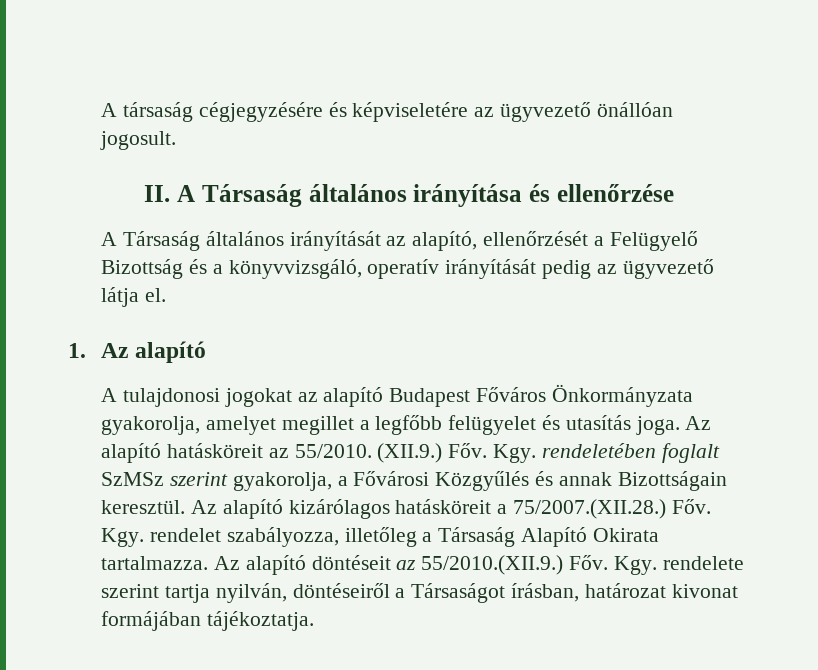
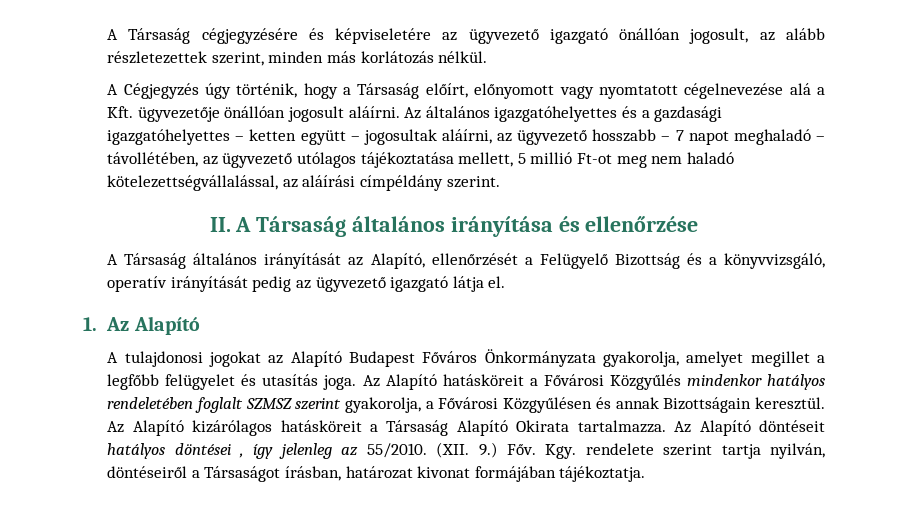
- A társaság cégjegyzésére és képviseletére az ügyvezető önállóan jogosult.
+ A Társaság cégjegyzésére és képviseletére az ügyvezető igazgató önállóan jogosult, az alább részletezettek szerint, minden más korlátozás nélkül.
+ A Cégjegyzés úgy történik, hogy a Társaság előírt, előnyomott vagy nyomtatott cégelnevezése alá a Kft. ügyvezetője önállóan jogosult aláírni. Az általános igazgatóhelyettes és a gazdasági igazgatóhelyettes – ketten együtt – jogosultak aláírni, az ügyvezető hosszabb – 7 napot meghaladó – távollétében, az ügyvezető utólagos tájékoztatása mellett, 5 millió Ft-ot meg nem haladó kötelezettségvállalással, az aláírási címpéldány szerint.
- A Társaság általános irányítását az alapító, ellenőrzését a Felügyelő Bizottság és a könyvvizsgáló, operatív irányítását pedig az ügyvezető látja el.
+ A Társaság általános irányítását az Alapító, ellenőrzését a Felügyelő Bizottság és a könyvvizsgáló, operatív irányítását pedig az ügyvezető igazgató látja el.
- 1. Az alapító
+ 1. Az Alapító
- A tulajdonosi jogokat az alapító Budapest Főváros Önkormányzata gyakorolja, amelyet megillet a legfőbb felügyelet és utasítás joga.
+ A tulajdonosi jogokat az Alapító Budapest Főváros Önkormányzata gyakorolja, amelyet megillet a legfőbb felügyelet és utasítás joga.
- Az alapító hatásköreit az 55/2010. (XII.9.) Főv. Kgy. rendeletében foglalt SzMSz szerint gyakorolja, a Fővárosi Közgyűlés és annak Bizottságain keresztül.
+ Az Alapító hatásköreit a Fővárosi Közgyűlés mindenkor hatályos rendeletében foglalt SZMSZ szerint gyakorolja, a Fővárosi Közgyűlésen és annak Bizottságain keresztül.
- Az alapító kizárólagos hatásköreit a 75/2007.(XII.28.) Főv. Kgy. rendelet szabályozza, illetőleg a Társaság Alapító Okirata tartalmazza.
+ Az Alapító kizárólagos hatásköreit a Társaság Alapító Okirata tartalmazza.
- Az alapító döntéseit az 55/2010.(XII.9.) Főv. Kgy. rendelete szerint tartja nyilván, döntéseiről a Társaságot írásban, határozat kivonat formájában tájékoztatja.
+ Az Alapító döntéseit hatályos döntései , így jelenleg az 55/2010. (XII. 9.) Főv. Kgy. rendelete szerint tartja nyilván, döntéseiről a Társaságot írásban, határozat kivonat formájában tájékoztatja.

